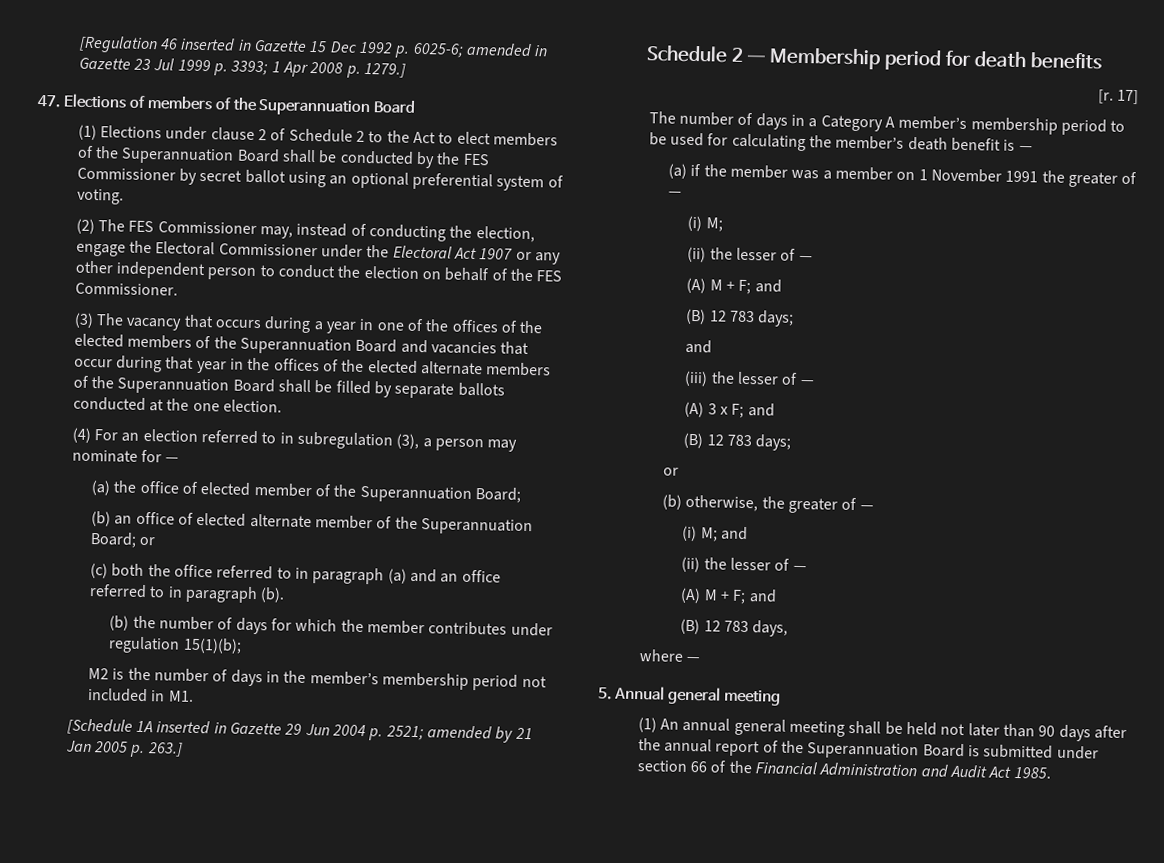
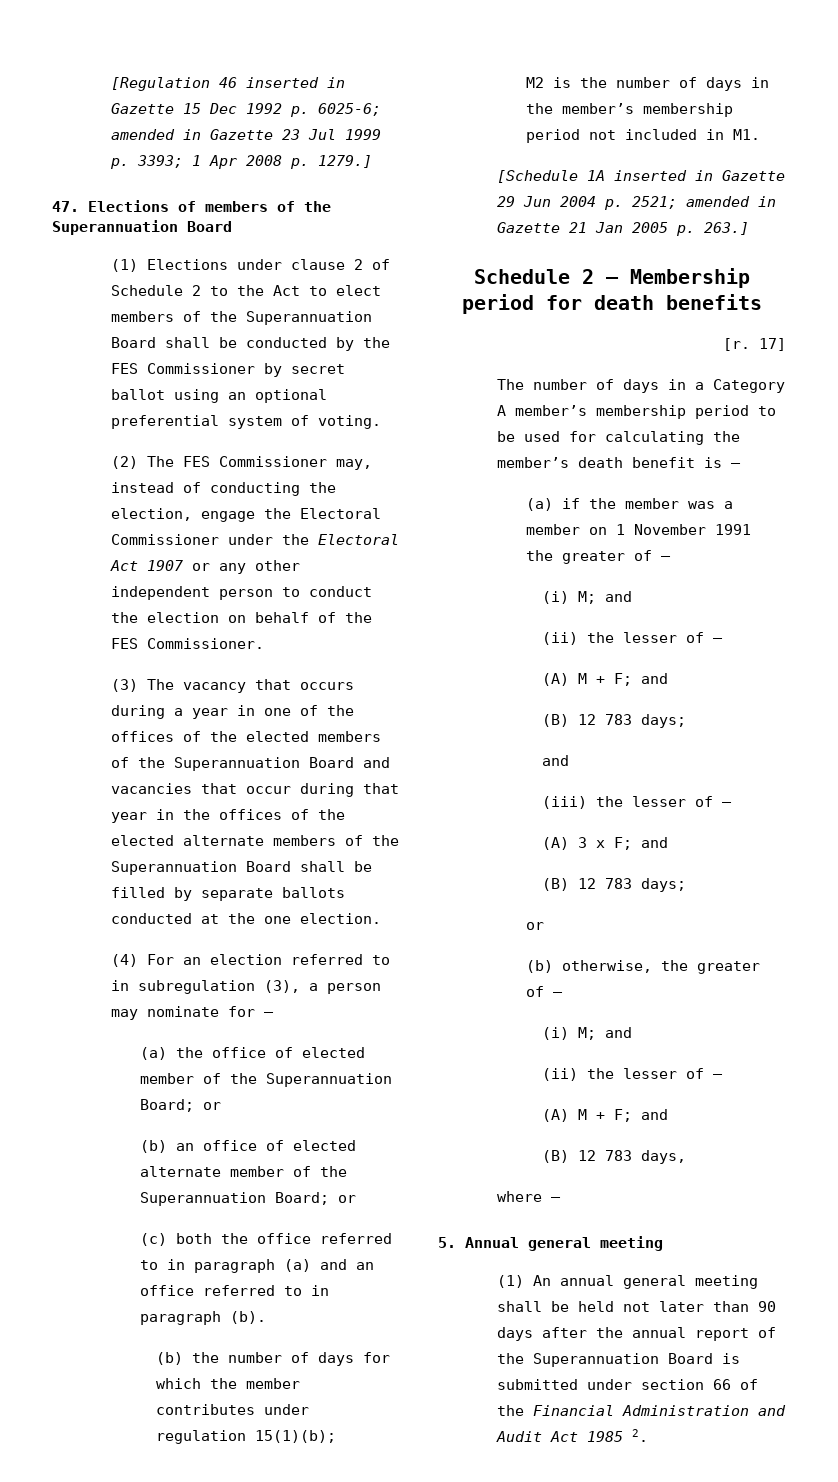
- (a) the office of elected member of the Superannuation Board;
+ (a) the office of elected member of the Superannuation Board; or
- [Schedule 1A inserted in Gazette 29 Jun 2004 p. 2521; amended by 21 Jan 2005 p. 263.]
+ [Schedule 1A inserted in Gazette 29 Jun 2004 p. 2521; amended in Gazette 21 Jan 2005 p. 263.]
  (a) if the member was a member on 1 November 1991 the greater of —
- (i) M;
+ (i) M; and
- (1) An annual general meeting shall be held not later than 90 days after the annual report of the Superannuation Board is submitted under section 66 of the Financial Administration and Audit Act 1985.
+ (1) An annual general meeting shall be held not later than 90 days after the annual report of the Superannuation Board is submitted under section 66 of the Financial Administration and Audit Act 1985 2.

